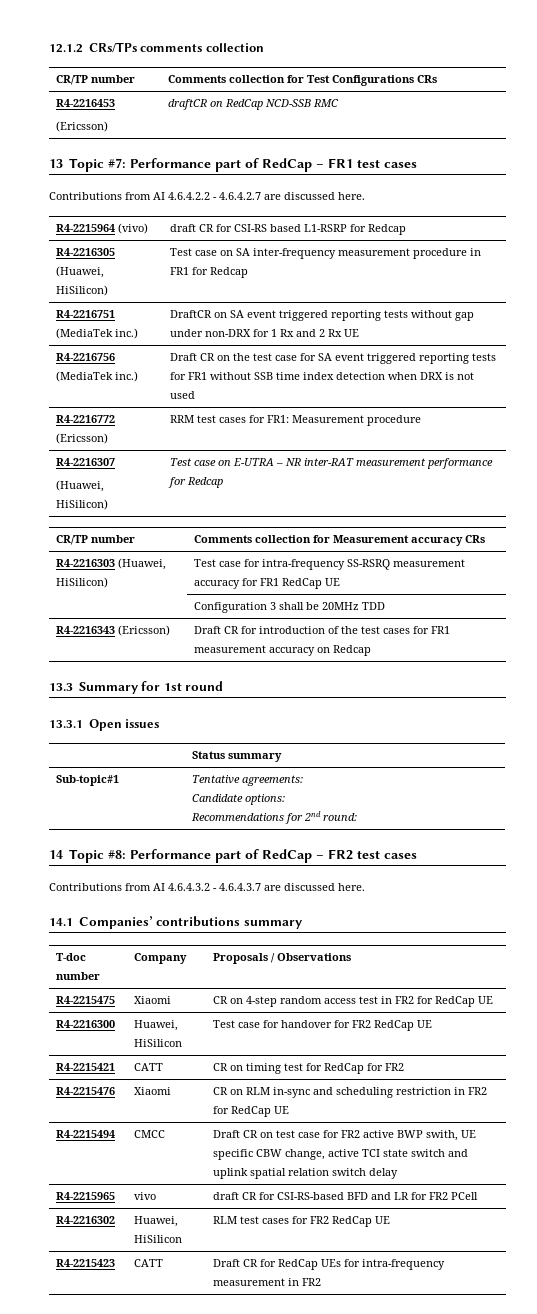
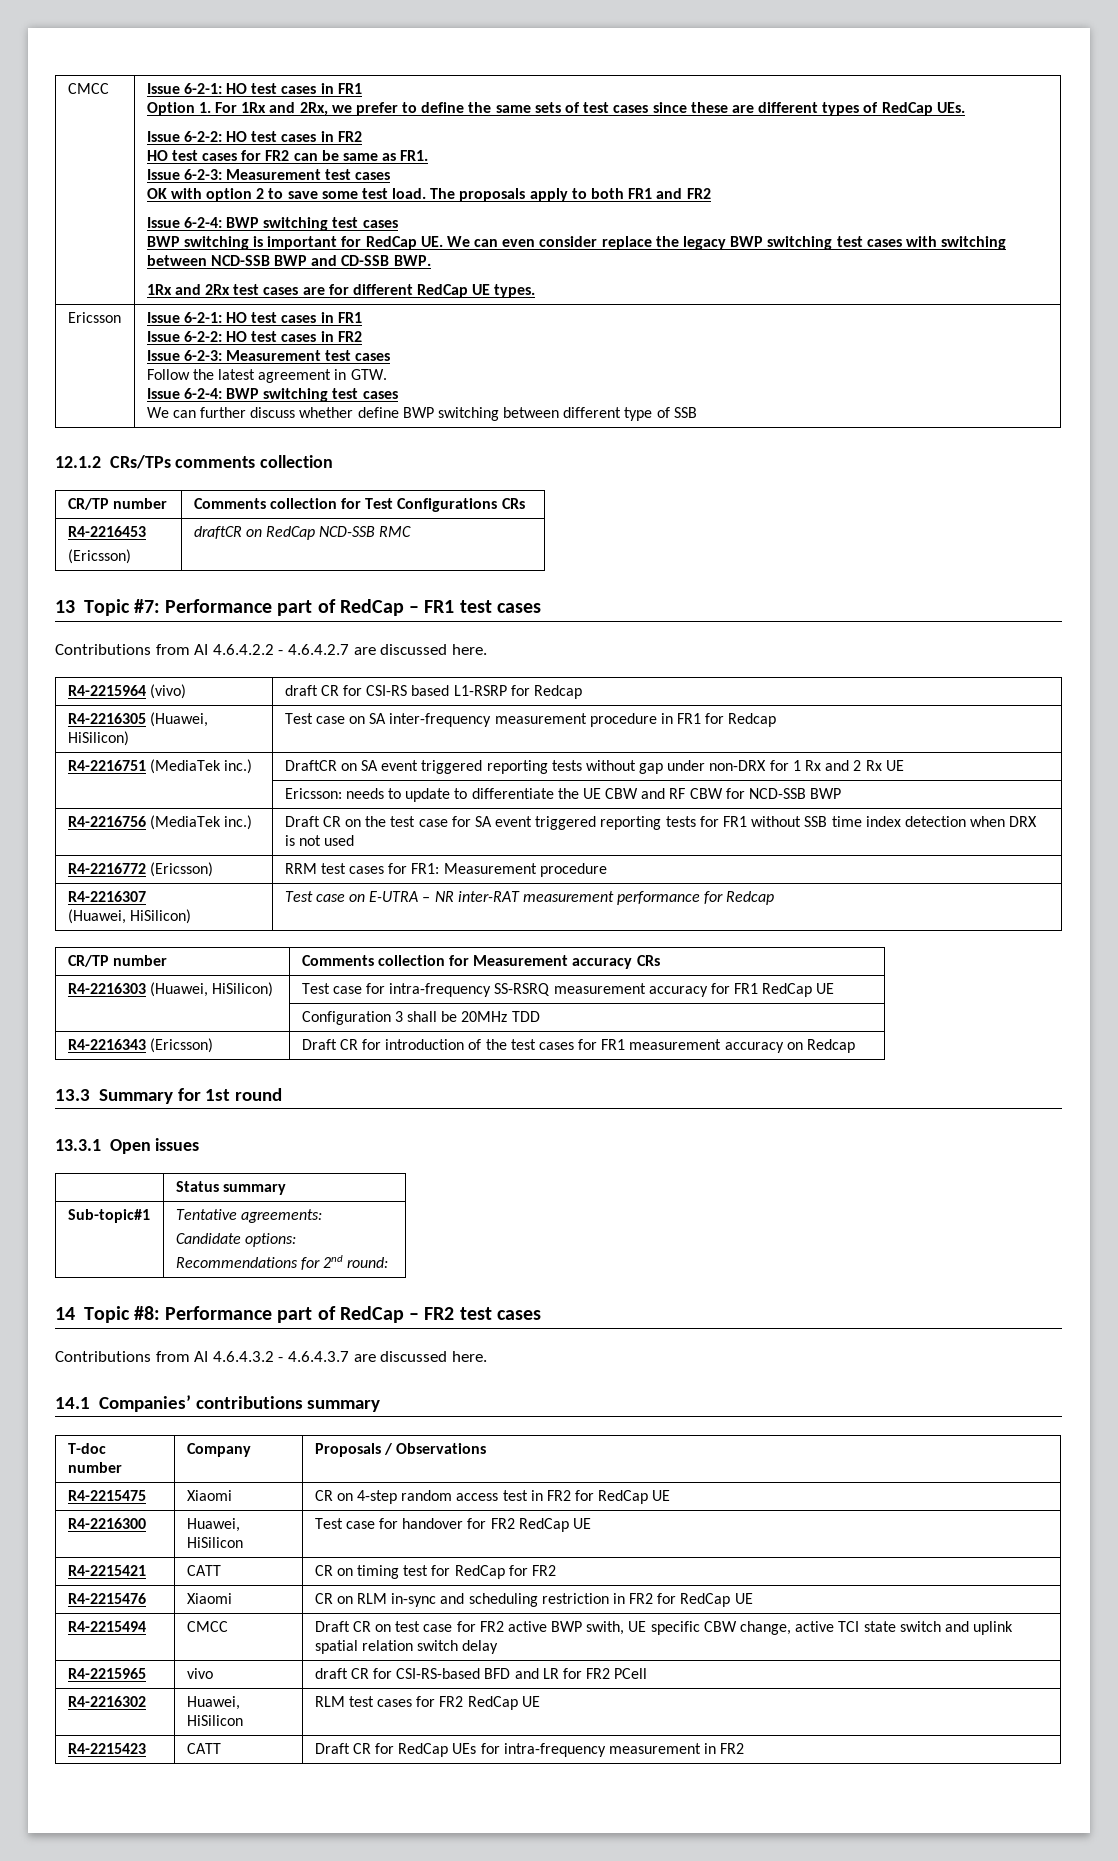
+ CMCC | Issue 6-2-1: HO test cases in FR1
+ Option 1. For 1Rx and 2Rx, we prefer to define the same sets of test cases since these are different types of RedCap UEs.
+ Issue 6-2-2: HO test cases in FR2
+ HO test cases for FR2 can be same as FR1.
+ Issue 6-2-3: Measurement test cases
+ OK with option 2 to save some test load. The proposals apply to both FR1 and FR2
+ Issue 6-2-4: BWP switching test cases
+ BWP switching is important for RedCap UE. We can even consider replace the legacy BWP switching test cases with switching between NCD-SSB BWP and CD-SSB BWP.
+ 1Rx and 2Rx test cases are for different RedCap UE types.
+ Ericsson | Issue 6-2-1: HO test cases in FR1
+ Issue 6-2-2: HO test cases in FR2
+ Issue 6-2-3: Measurement test cases
+ Follow the latest agreement in GTW.
+ Issue 6-2-4: BWP switching test cases
+ We can further discuss whether define BWP switching between different type of SSB
+ | Ericsson: needs to update to differentiate the UE CBW and RF CBW for NCD-SSB BWP

